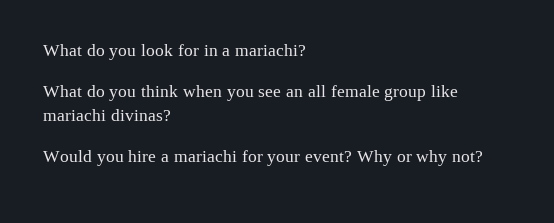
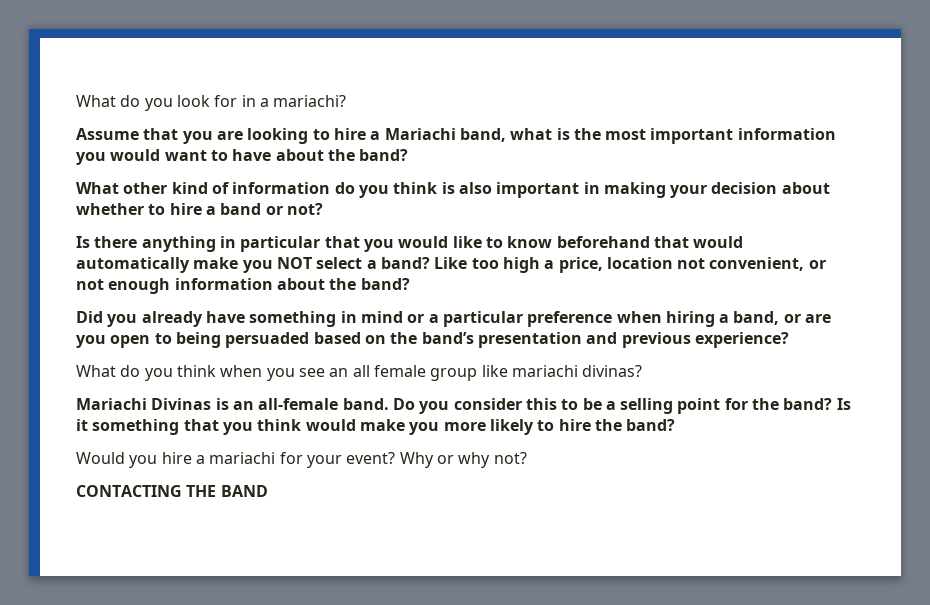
+ Assume that you are looking to hire a Mariachi band, what is the most important information you would want to have about the band?
+ What other kind of information do you think is also important in making your decision about whether to hire a band or not?
+ Is there anything in particular that you would like to know beforehand that would automatically make you NOT select a band? Like too high a price, location not convenient, or not enough information about the band?
+ Did you already have something in mind or a particular preference when hiring a band, or are you open to being persuaded based on the band’s presentation and previous experience?
+ Mariachi Divinas is an all-female band. Do you consider this to be a selling point for the band? Is it something that you think would make you more likely to hire the band?
+ CONTACTING THE BAND

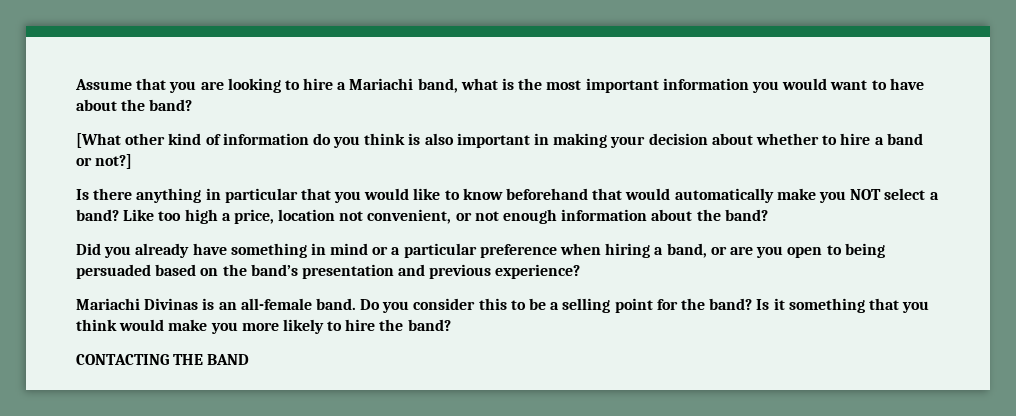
- What do you look for in a mariachi?
- What other kind of information do you think is also important in making your decision about whether to hire a band or not?
+ [What other kind of information do you think is also important in making your decision about whether to hire a band or not?]
- What do you think when you see an all female group like mariachi divinas?
- Would you hire a mariachi for your event? Why or why not?

